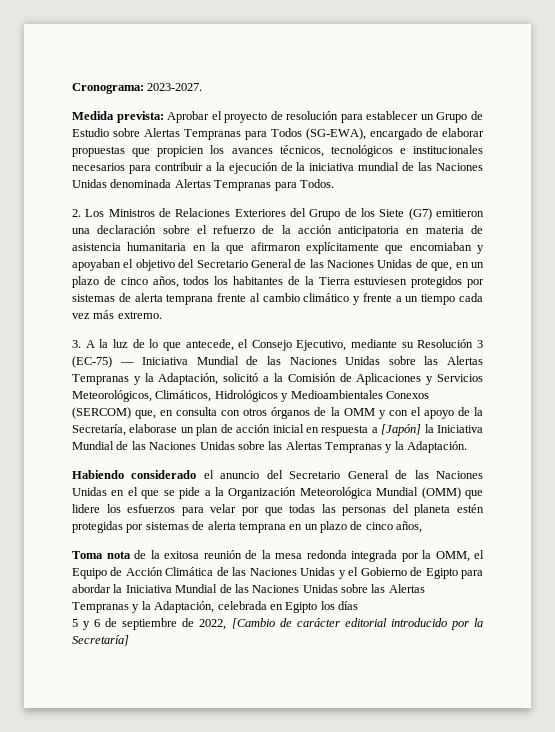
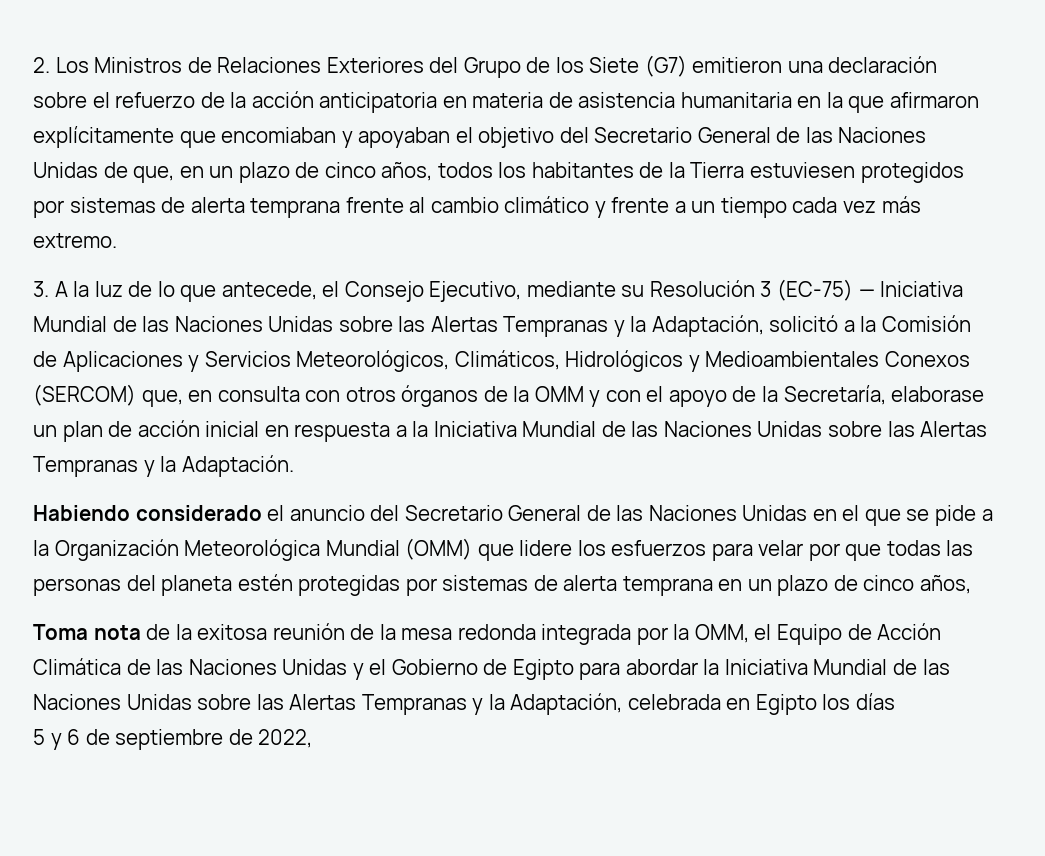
- Cronograma: 2023-2027.
- Medida prevista: Aprobar el proyecto de resolución para establecer un Grupo de Estudio sobre Alertas Tempranas para Todos (SG-EWA), encargado de elaborar propuestas que propicien los avances técnicos, tecnológicos e institucionales necesarios para contribuir a la ejecución de la iniciativa mundial de las Naciones Unidas denominada Alertas Tempranas para Todos.
- 3. A la luz de lo que antecede, el Consejo Ejecutivo, mediante su Resolución 3 (EC-75) — Iniciativa Mundial de las Naciones Unidas sobre las Alertas Tempranas y la Adaptación, solicitó a la Comisión de Aplicaciones y Servicios Meteorológicos, Climáticos, Hidrológicos y Medioambientales Conexos (SERCOM) que, en consulta con otros órganos de la OMM y con el apoyo de la Secretaría, elaborase un plan de acción inicial en respuesta a [Japón] la Iniciativa Mundial de las Naciones Unidas sobre las Alertas Tempranas y la Adaptación.
+ 3. A la luz de lo que antecede, el Consejo Ejecutivo, mediante su Resolución 3 (EC-75) — Iniciativa Mundial de las Naciones Unidas sobre las Alertas Tempranas y la Adaptación, solicitó a la Comisión de Aplicaciones y Servicios Meteorológicos, Climáticos, Hidrológicos y Medioambientales Conexos (SERCOM) que, en consulta con otros órganos de la OMM y con el apoyo de la Secretaría, elaborase un plan de acción inicial en respuesta a la Iniciativa Mundial de las Naciones Unidas sobre las Alertas Tempranas y la Adaptación.
- 5 y 6 de septiembre de 2022, [Cambio de carácter editorial introducido por la Secretaría]
+ 5 y 6 de septiembre de 2022,

